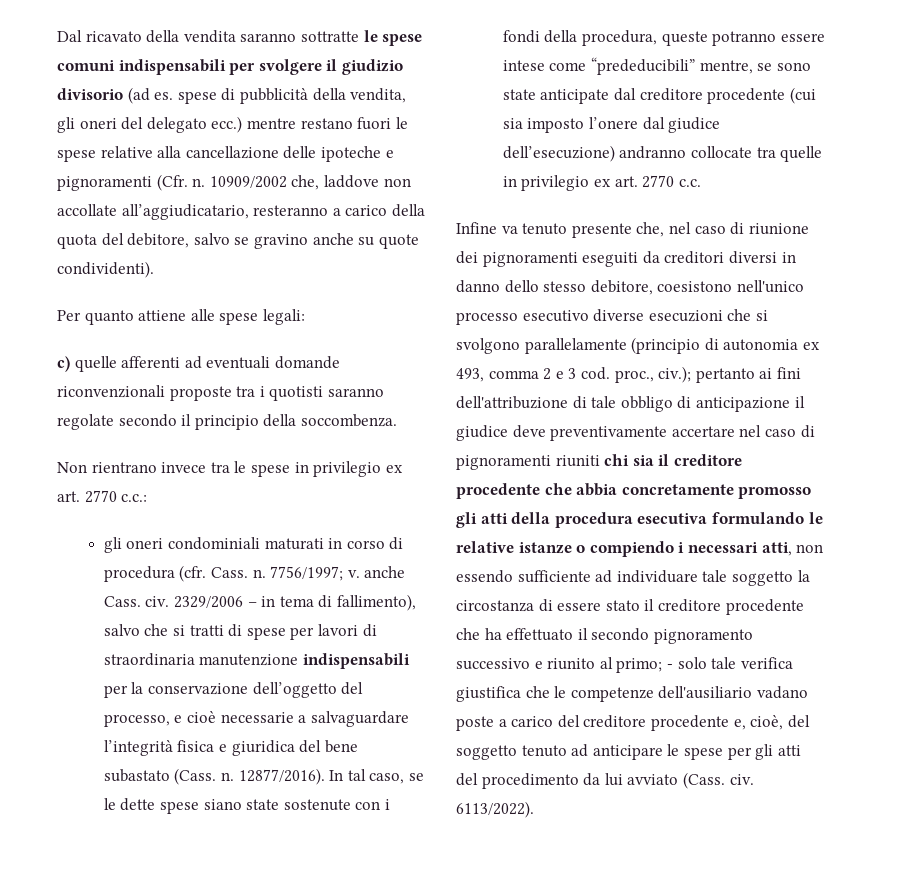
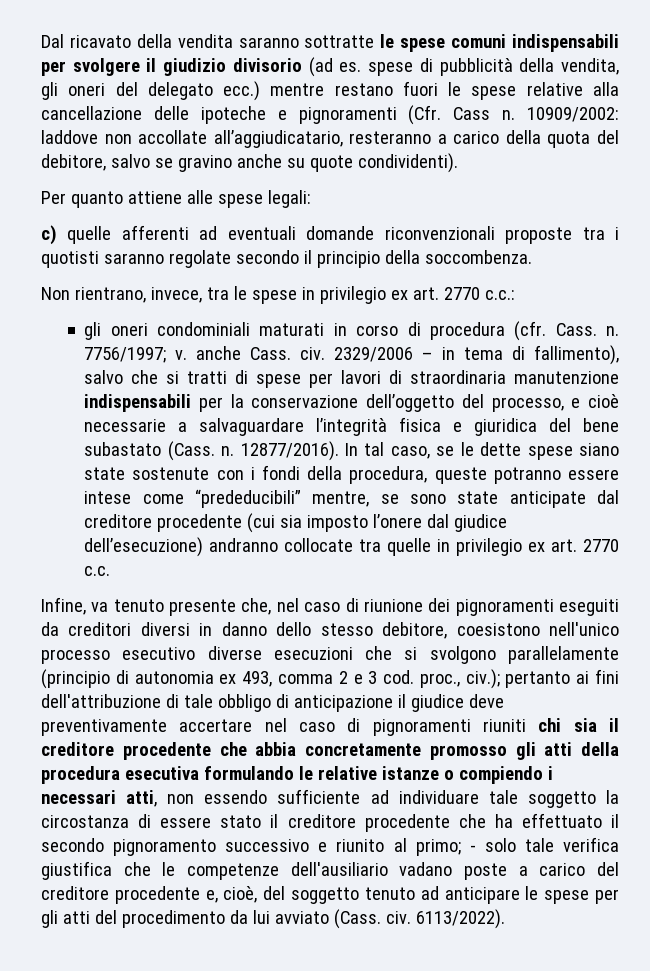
- Dal ricavato della vendita saranno sottratte le spese comuni indispensabili per svolgere il giudizio divisorio (ad es. spese di pubblicità della vendita, gli oneri del delegato ecc.) mentre restano fuori le spese relative alla cancellazione delle ipoteche e pignoramenti (Cfr. n. 10909/2002 che, laddove non accollate all’aggiudicatario, resteranno a carico della quota del debitore, salvo se gravino anche su quote condividenti).
+ Dal ricavato della vendita saranno sottratte le spese comuni indispensabili per svolgere il giudizio divisorio (ad es. spese di pubblicità della vendita, gli oneri del delegato ecc.) mentre restano fuori le spese relative alla cancellazione delle ipoteche e pignoramenti (Cfr. Cass n. 10909/2002: laddove non accollate all’aggiudicatario, resteranno a carico della quota del debitore, salvo se gravino anche su quote condividenti).
- Non rientrano invece tra le spese in privilegio ex art. 2770 c.c.:
+ Non rientrano, invece, tra le spese in privilegio ex art. 2770 c.c.:
- Infine va tenuto presente che, nel caso di riunione dei pignoramenti eseguiti da creditori diversi in danno dello stesso debitore, coesistono nell'unico processo esecutivo diverse esecuzioni che si svolgono parallelamente (principio di autonomia ex 493, comma 2 e 3 cod. proc., civ.);
+ Infine, va tenuto presente che, nel caso di riunione dei pignoramenti eseguiti da creditori diversi in danno dello stesso debitore, coesistono nell'unico processo esecutivo diverse esecuzioni che si svolgono parallelamente (principio di autonomia ex 493, comma 2 e 3 cod. proc., civ.);

